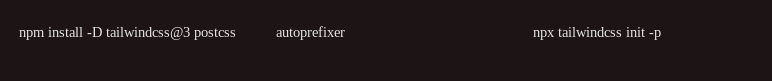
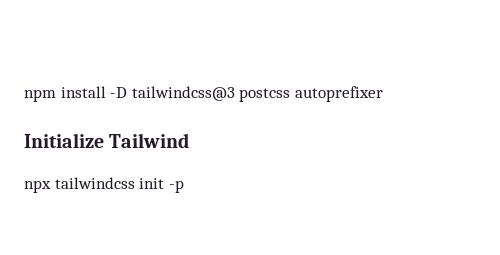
+ Initialize Tailwind

